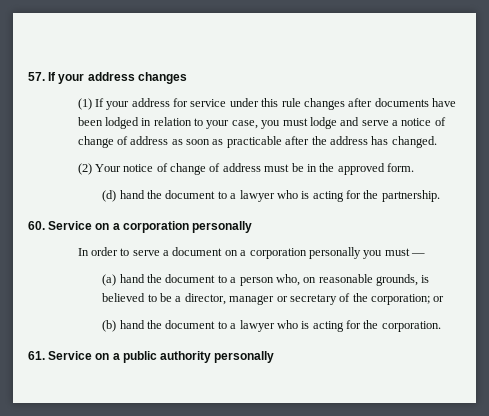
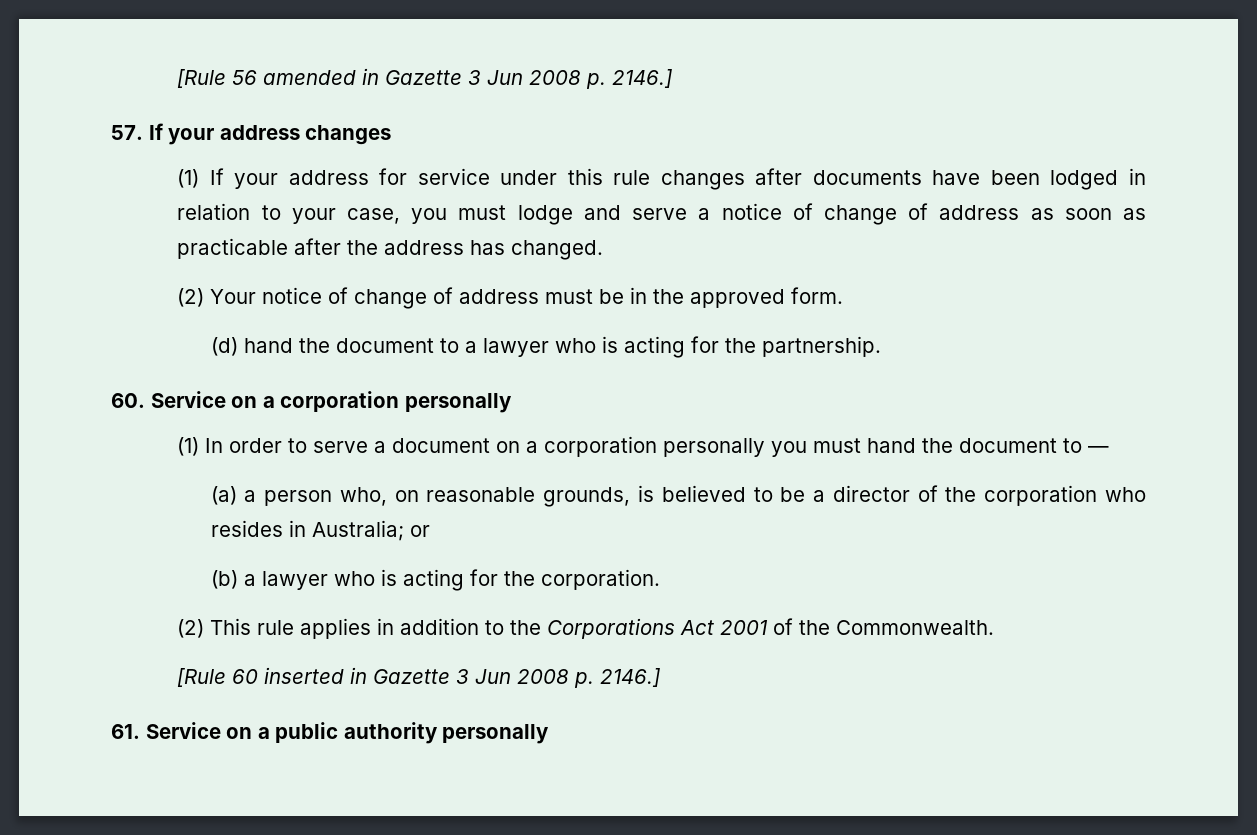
+ [Rule 56 amended in Gazette 3 Jun 2008 p. 2146.]
- In order to serve a document on a corporation personally you must —
- (a) hand the document to a person who, on reasonable grounds, is believed to be a director, manager or secretary of the corporation; or
- (b) hand the document to a lawyer who is acting for the corporation.
+ (1) In order to serve a document on a corporation personally you must hand the document to —
+ (a) a person who, on reasonable grounds, is believed to be a director of the corporation who resides in Australia; or
+ (b) a lawyer who is acting for the corporation.
+ (2) This rule applies in addition to the Corporations Act 2001 of the Commonwealth.
+ [Rule 60 inserted in Gazette 3 Jun 2008 p. 2146.]

